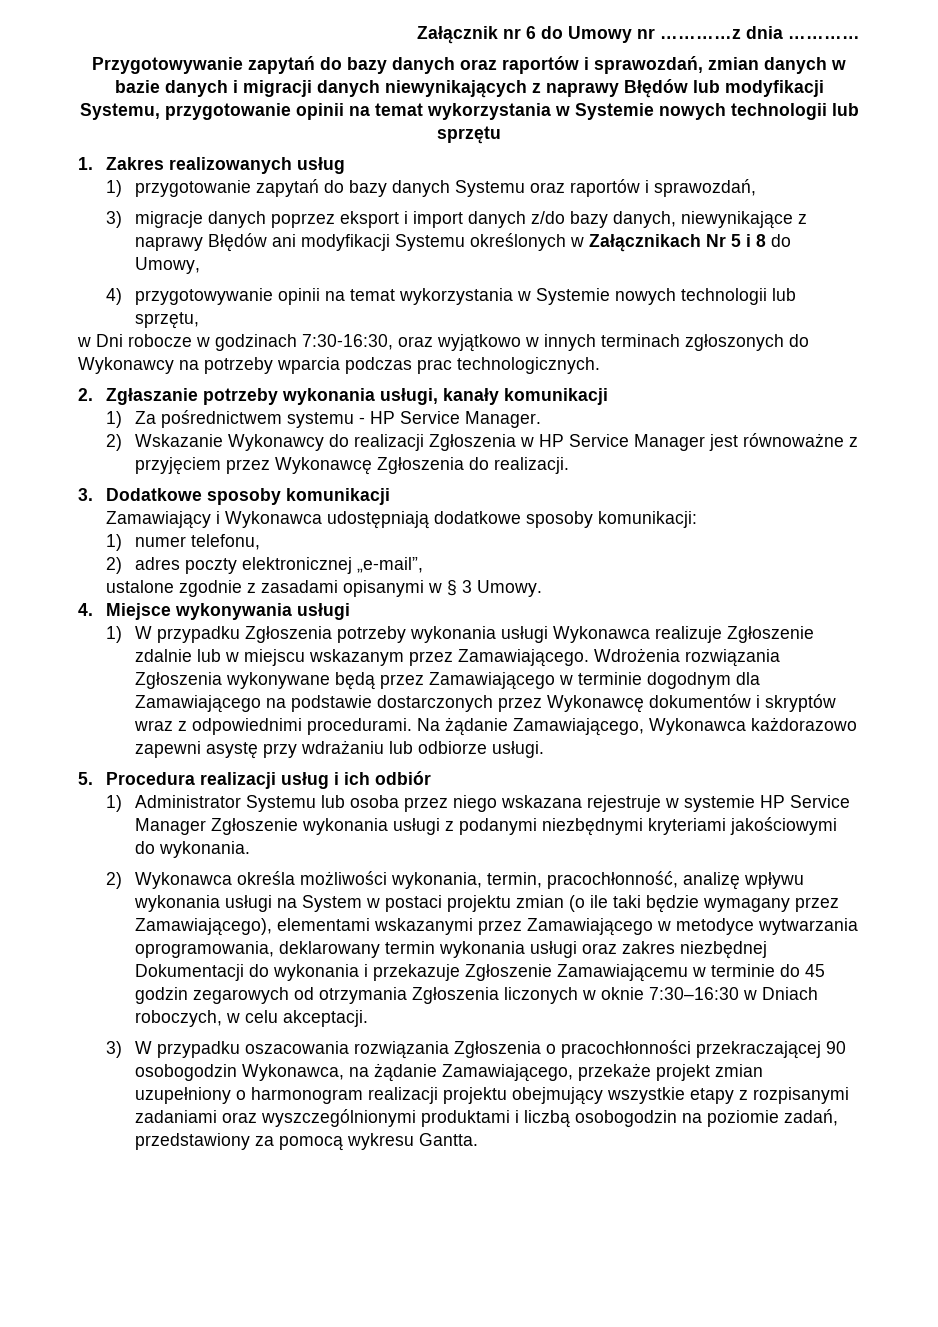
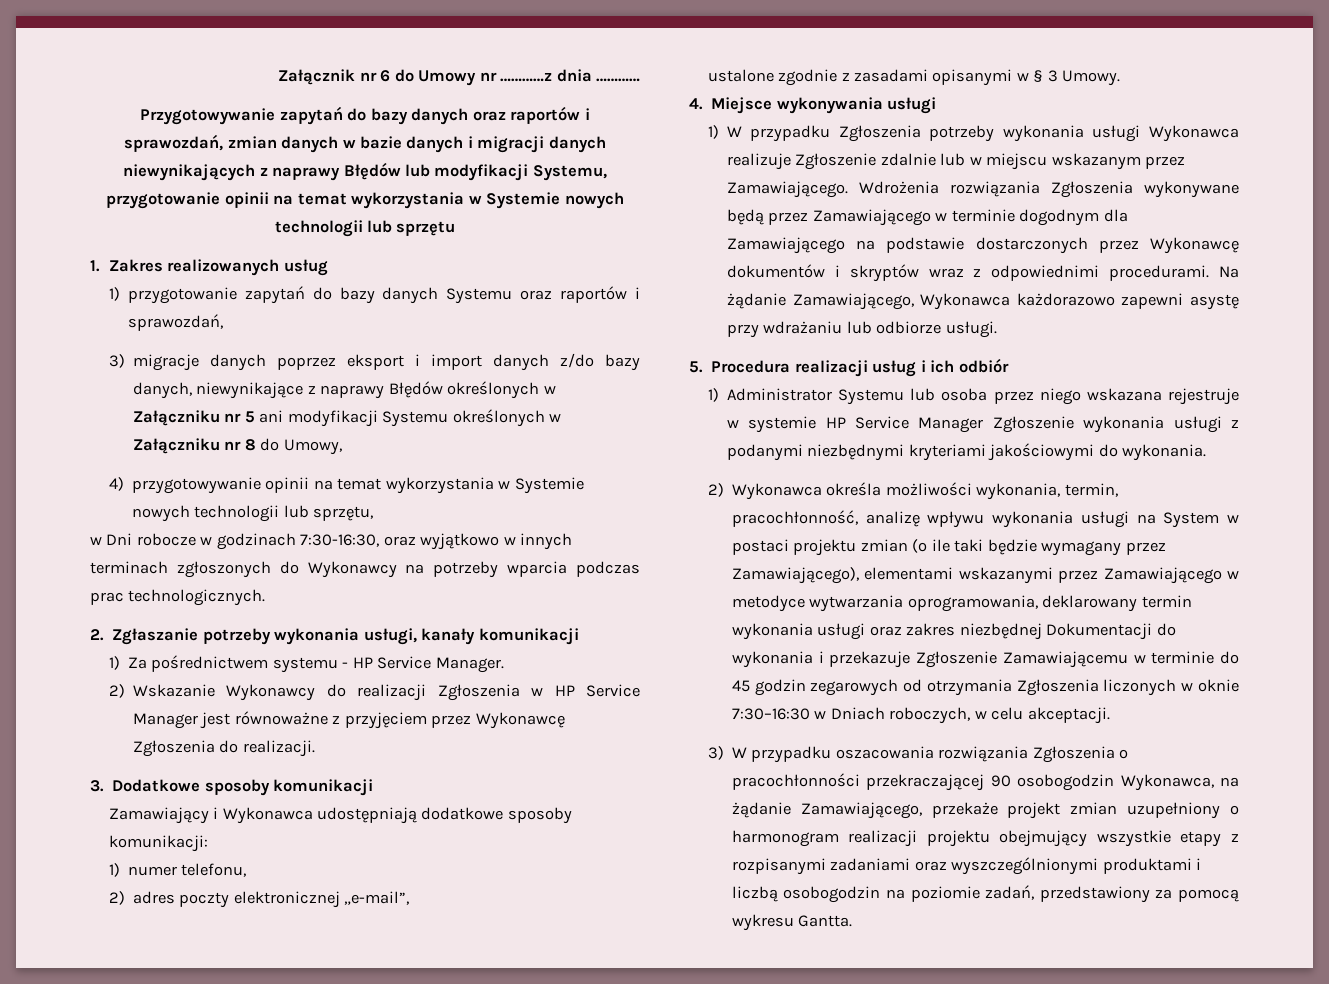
- 3) migracje danych poprzez eksport i import danych z/do bazy danych, niewynikające z naprawy Błędów ani modyfikacji Systemu określonych w Załącznikach Nr 5 i 8 do Umowy,
+ 3) migracje danych poprzez eksport i import danych z/do bazy danych, niewynikające z naprawy Błędów określonych w Załączniku nr 5 ani modyfikacji Systemu określonych w Załączniku nr 8 do Umowy,

